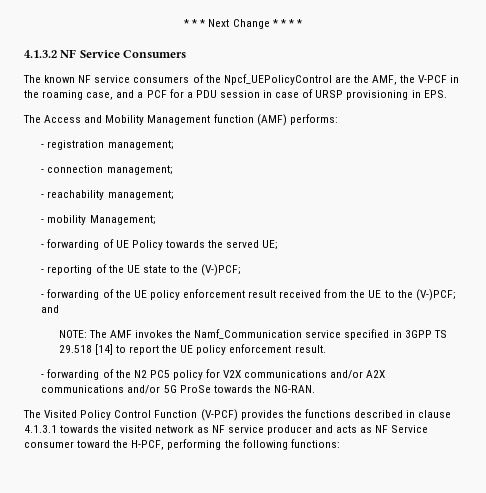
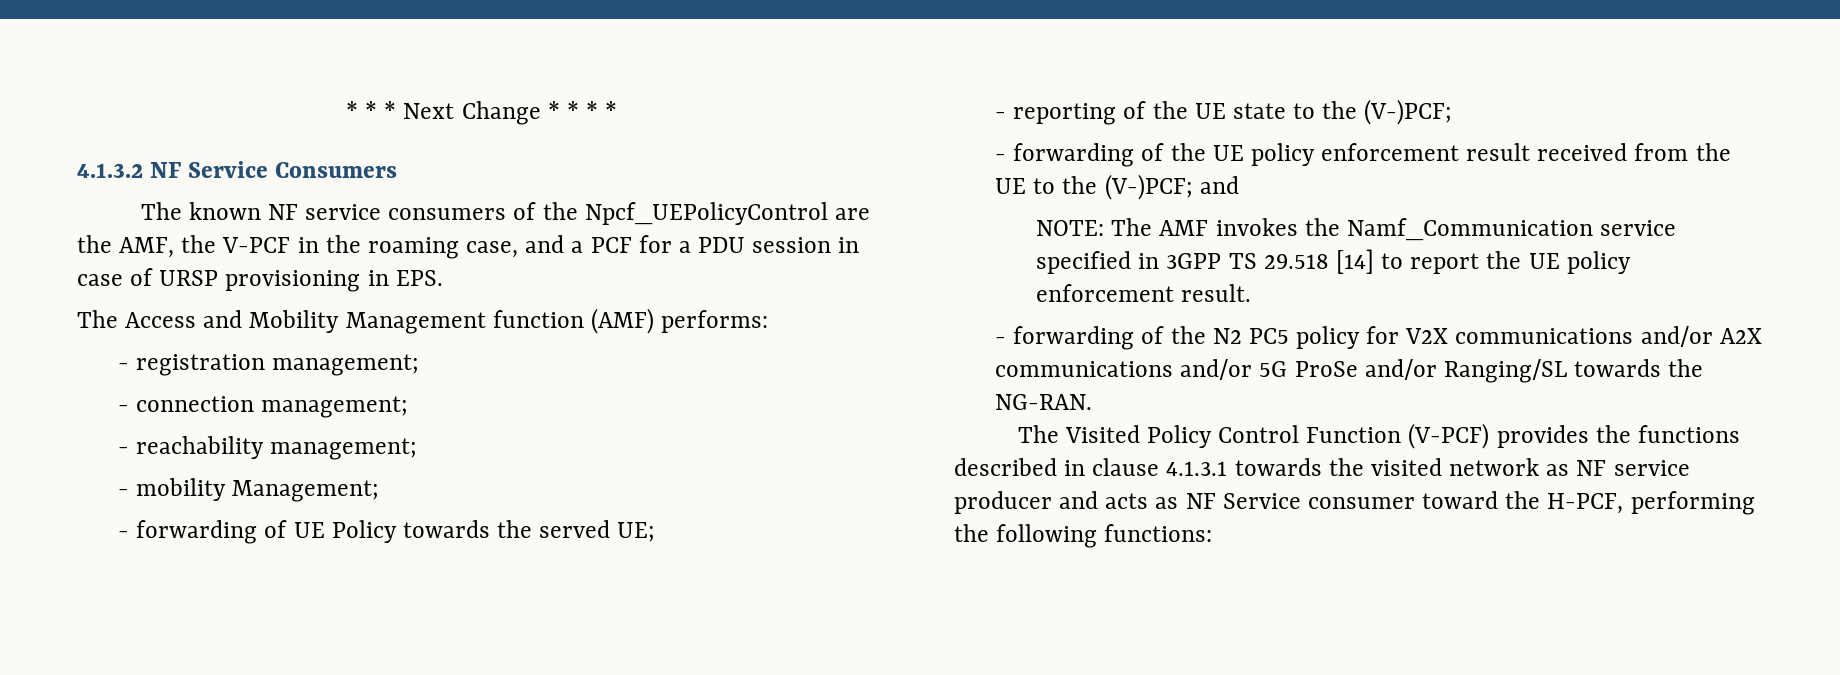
- - forwarding of the N2 PC5 policy for V2X communications and/or A2X communications and/or 5G ProSe towards the NG-RAN.
+ - forwarding of the N2 PC5 policy for V2X communications and/or A2X communications and/or 5G ProSe and/or Ranging/SL towards the NG-RAN.

